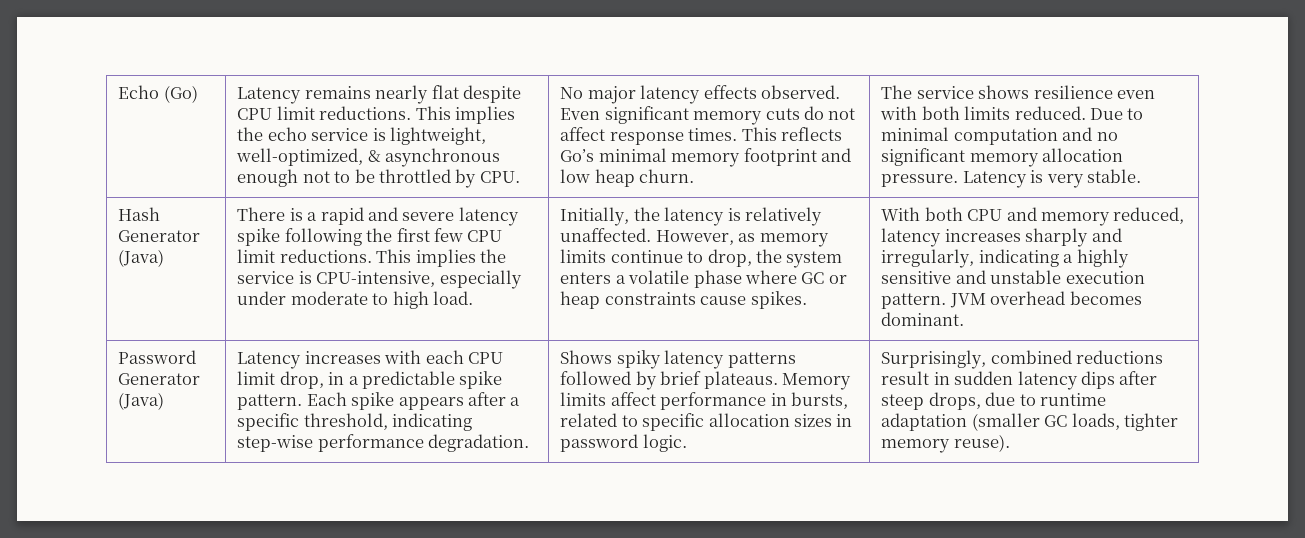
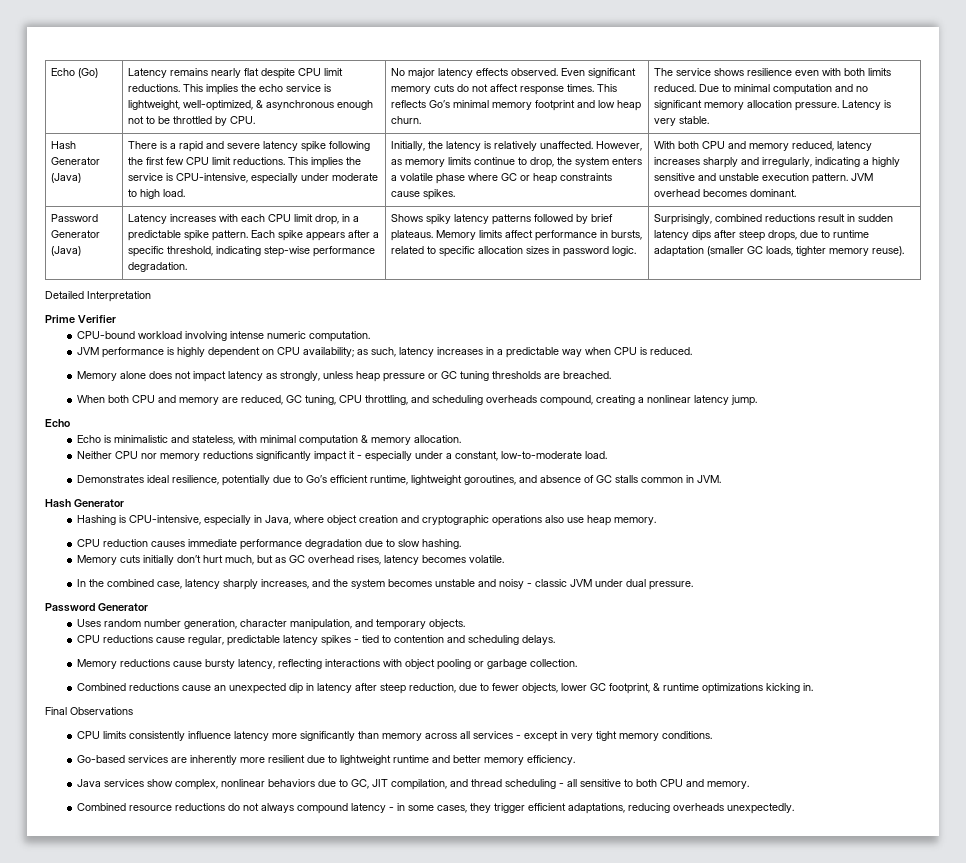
+ Detailed Interpretation
+ Prime Verifier
+ CPU-bound workload involving intense numeric computation.
+ JVM performance is highly dependent on CPU availability; as such, latency increases in a predictable way when CPU is reduced.
+ Memory alone does not impact latency as strongly, unless heap pressure or GC tuning thresholds are breached.
+ When both CPU and memory are reduced, GC tuning, CPU throttling, and scheduling overheads compound, creating a nonlinear latency jump.
+ Echo
+ Echo is minimalistic and stateless, with minimal computation & memory allocation.
+ Neither CPU nor memory reductions significantly impact it - especially under a constant, low-to-moderate load.
+ Demonstrates ideal resilience, potentially due to Go’s efficient runtime, lightweight goroutines, and absence of GC stalls common in JVM.
+ Hash Generator
+ Hashing is CPU-intensive, especially in Java, where object creation and cryptographic operations also use heap memory.
+ CPU reduction causes immediate performance degradation due to slow hashing.
+ Memory cuts initially don’t hurt much, but as GC overhead rises, latency becomes volatile.
+ In the combined case, latency sharply increases, and the system becomes unstable and noisy - classic JVM under dual pressure.
+ Password Generator
+ Uses random number generation, character manipulation, and temporary objects.
+ CPU reductions cause regular, predictable latency spikes - tied to contention and scheduling delays.
+ Memory reductions cause bursty latency, reflecting interactions with object pooling or garbage collection.
+ Combined reductions cause an unexpected dip in latency after steep reduction, due to fewer objects, lower GC footprint, & runtime optimizations kicking in.
+ Final Observations
+ CPU limits consistently influence latency more significantly than memory across all services - except in very tight memory conditions.
+ Go-based services are inherently more resilient due to lightweight runtime and better memory efficiency.
+ Java services show complex, nonlinear behaviors due to GC, JIT compilation, and thread scheduling - all sensitive to both CPU and memory.
+ Combined resource reductions do not always compound latency - in some cases, they trigger efficient adaptations, reducing overheads unexpectedly.

